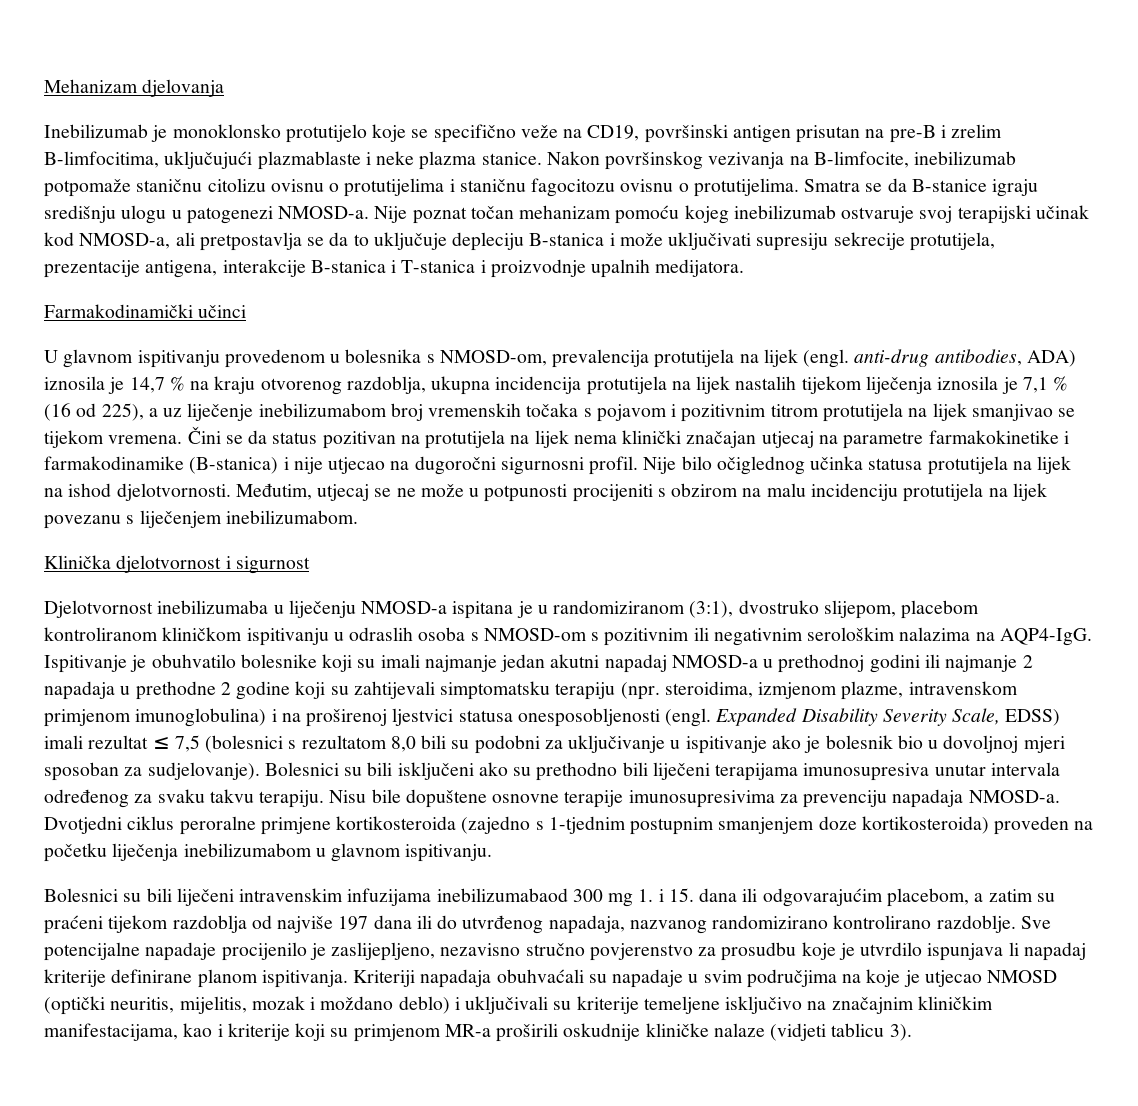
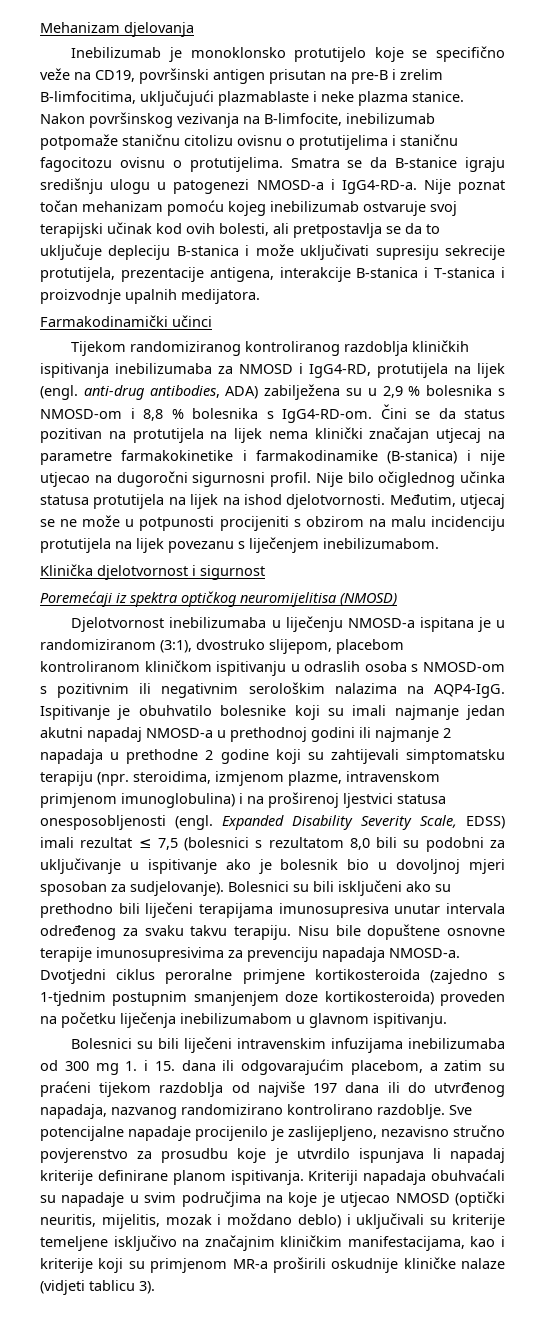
- Smatra se da B-stanice igraju središnju ulogu u patogenezi NMOSD-a.
+ Smatra se da B-stanice igraju središnju ulogu u patogenezi NMOSD-a i IgG4-RD-a.
- Nije poznat točan mehanizam pomoću kojeg inebilizumab ostvaruje svoj terapijski učinak kod NMOSD-a, ali pretpostavlja se da to uključuje depleciju B-stanica i može uključivati supresiju sekrecije protutijela, prezentacije antigena, interakcije B-stanica i T-stanica i proizvodnje upalnih medijatora.
+ Nije poznat točan mehanizam pomoću kojeg inebilizumab ostvaruje svoj terapijski učinak kod ovih bolesti, ali pretpostavlja se da to uključuje depleciju B-stanica i može uključivati supresiju sekrecije protutijela, prezentacije antigena, interakcije B-stanica i T-stanica i proizvodnje upalnih medijatora.
- U glavnom ispitivanju provedenom u bolesnika s NMOSD-om, prevalencija protutijela na lijek (engl. anti‑drug antibodies, ADA) iznosila je 14,7 % na kraju otvorenog razdoblja, ukupna incidencija protutijela na lijek nastalih tijekom liječenja iznosila je 7,1 % (16 od 225), a uz liječenje inebilizumabom broj vremenskih točaka s pojavom i pozitivnim titrom protutijela na lijek smanjivao se tijekom vremena.
+ Tijekom randomiziranog kontroliranog razdoblja kliničkih ispitivanja inebilizumaba za NMOSD i IgG4-RD, protutijela na lijek (engl. anti‑drug antibodies, ADA) zabilježena su u 2,9 % bolesnika s NMOSD-om i 8,8 % bolesnika s IgG4-RD-om.
+ Poremećaji iz spektra optičkog neuromijelitisa (NMOSD)
- Bolesnici su bili liječeni intravenskim infuzijama inebilizumabaod 300 mg 1. i 15. dana ili odgovarajućim placebom, a zatim su praćeni tijekom razdoblja od najviše 197 dana ili do utvrđenog napadaja, nazvanog randomizirano kontrolirano razdoblje.
+ Bolesnici su bili liječeni intravenskim infuzijama inebilizumaba od 300 mg 1. i 15. dana ili odgovarajućim placebom, a zatim su praćeni tijekom razdoblja od najviše 197 dana ili do utvrđenog napadaja, nazvanog randomizirano kontrolirano razdoblje.

